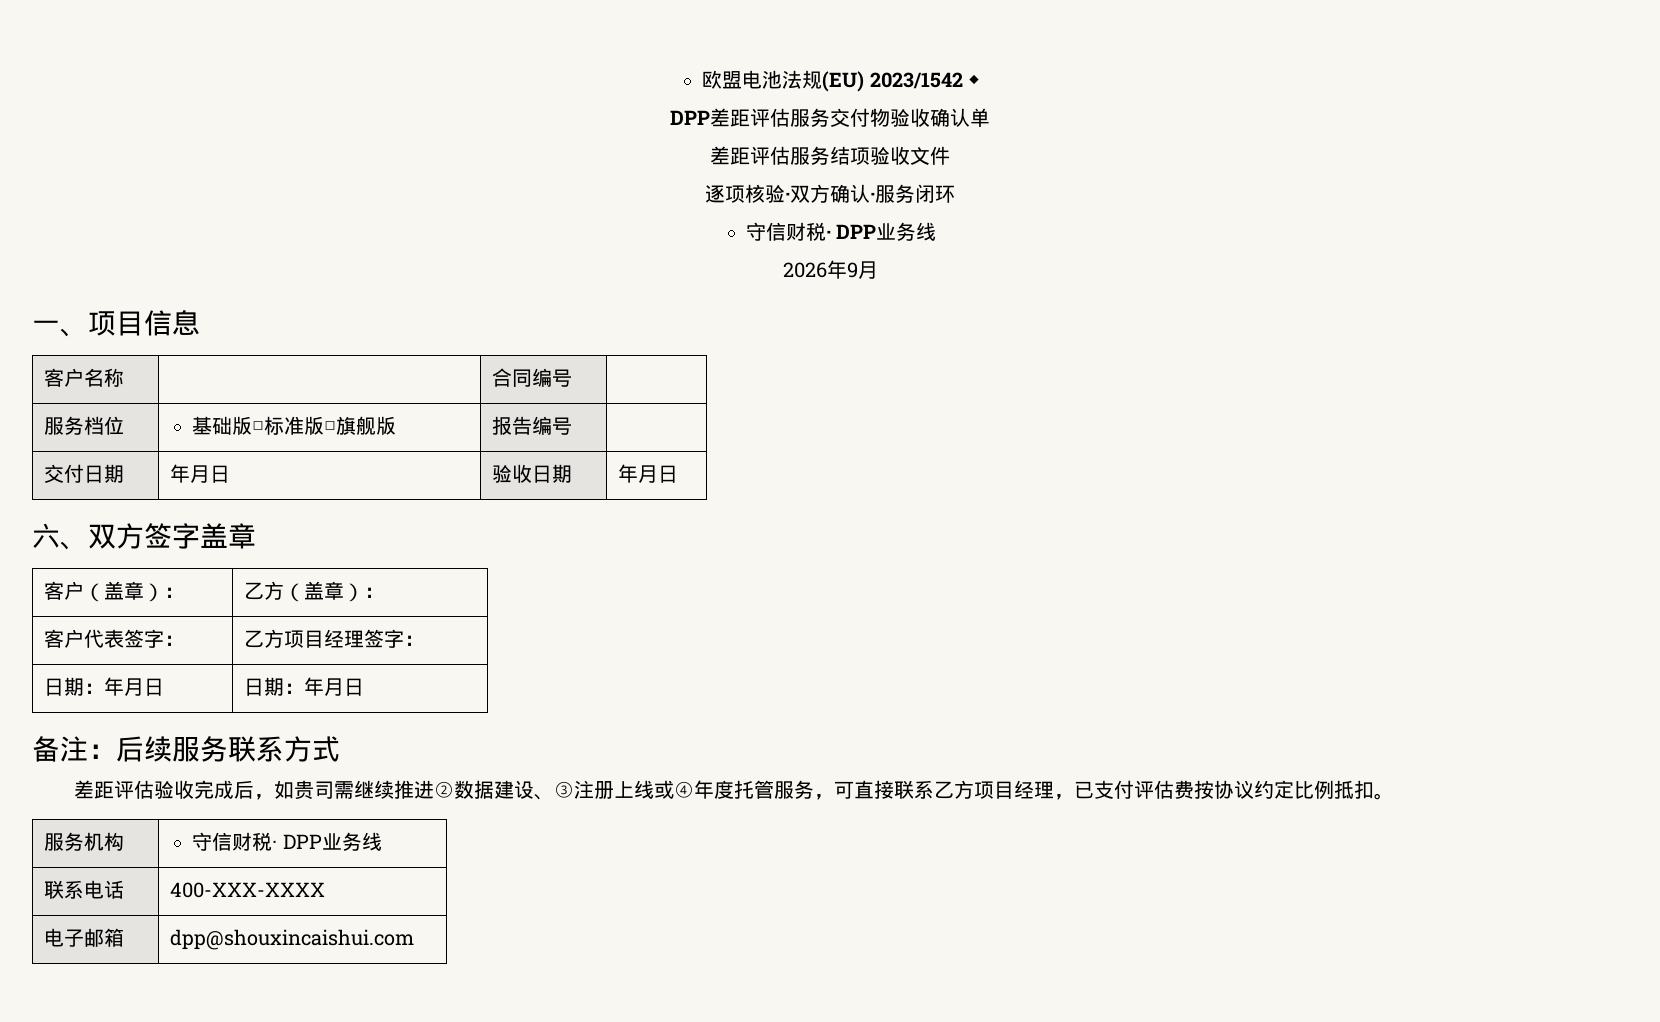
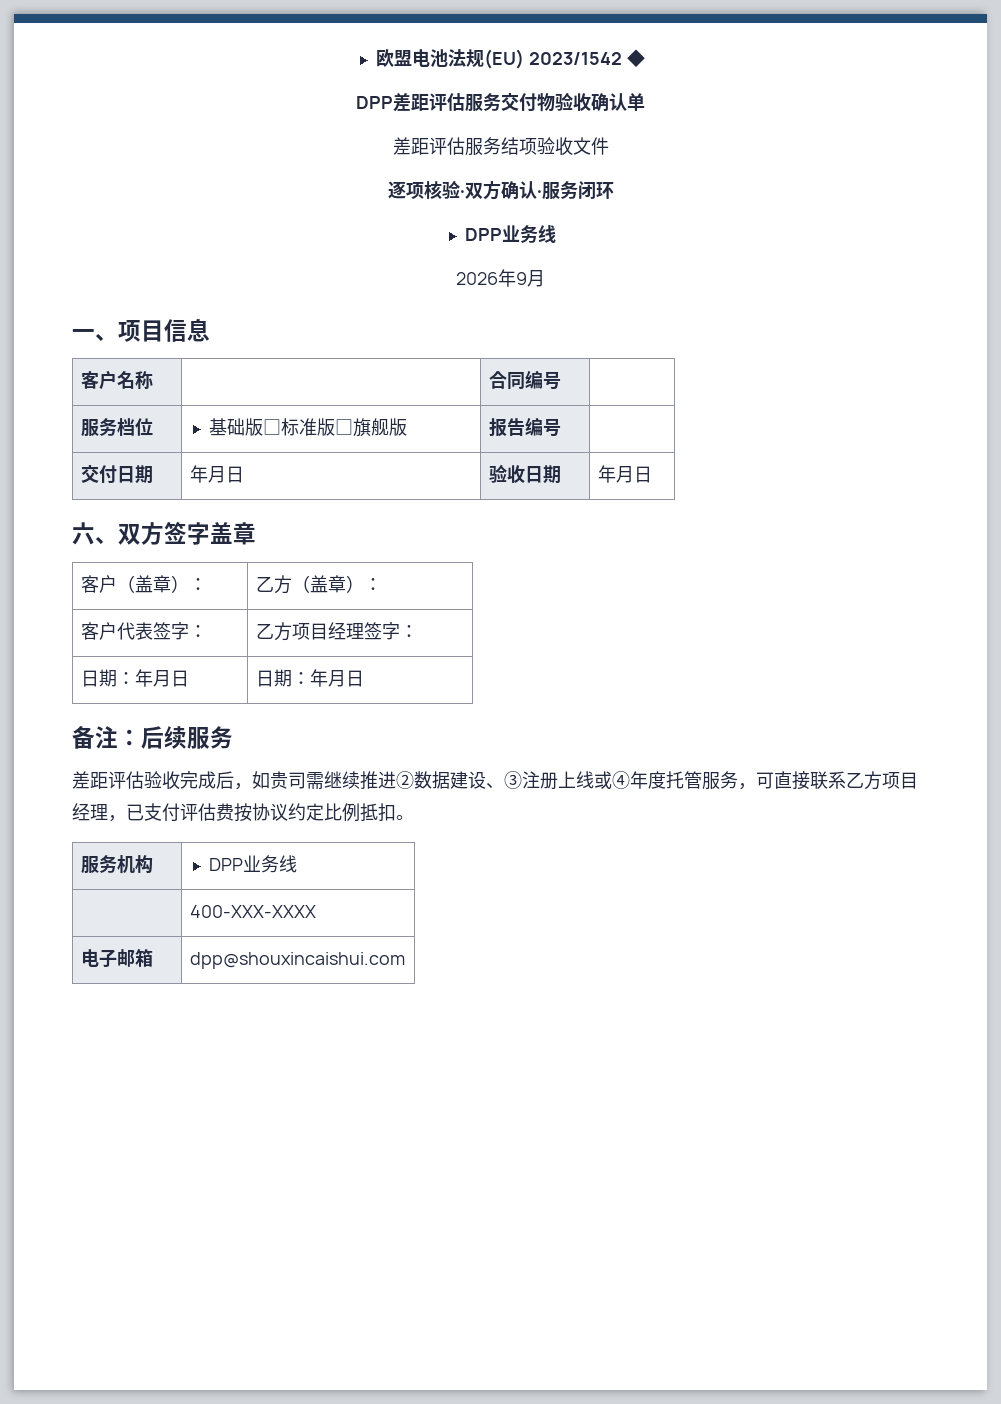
  逐项核验·双方确认·服务闭环
- 守信财税· DPP业务线
+ DPP业务线
- 备注：后续服务联系方式
+ 备注：后续服务
- 服务机构 | 守信财税· DPP业务线
- 联系电话 | 400-XXX-XXXX
+ 服务机构 | DPP业务线
+ | 400-XXX-XXXX

